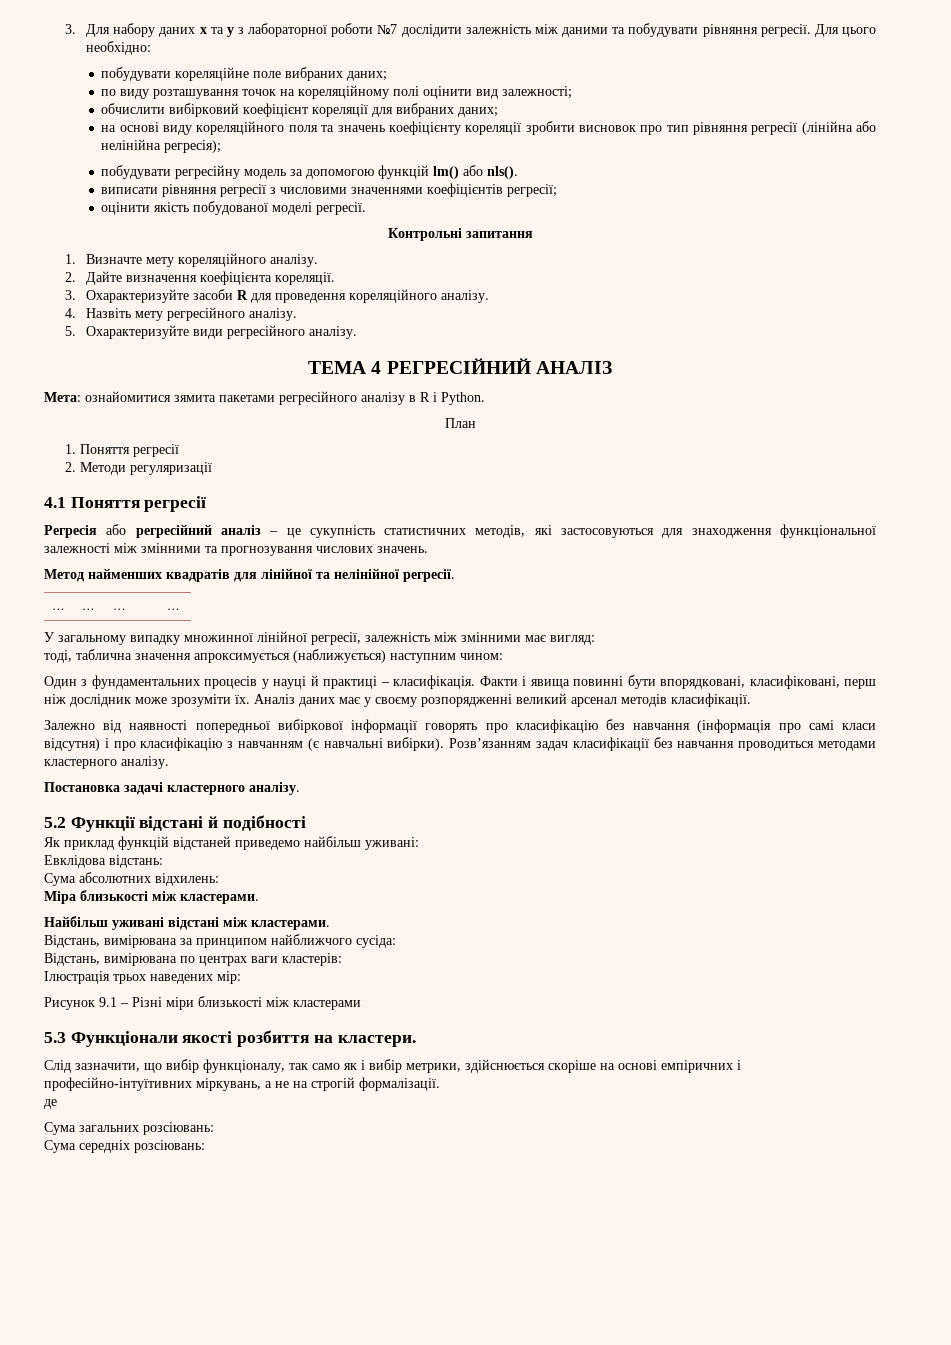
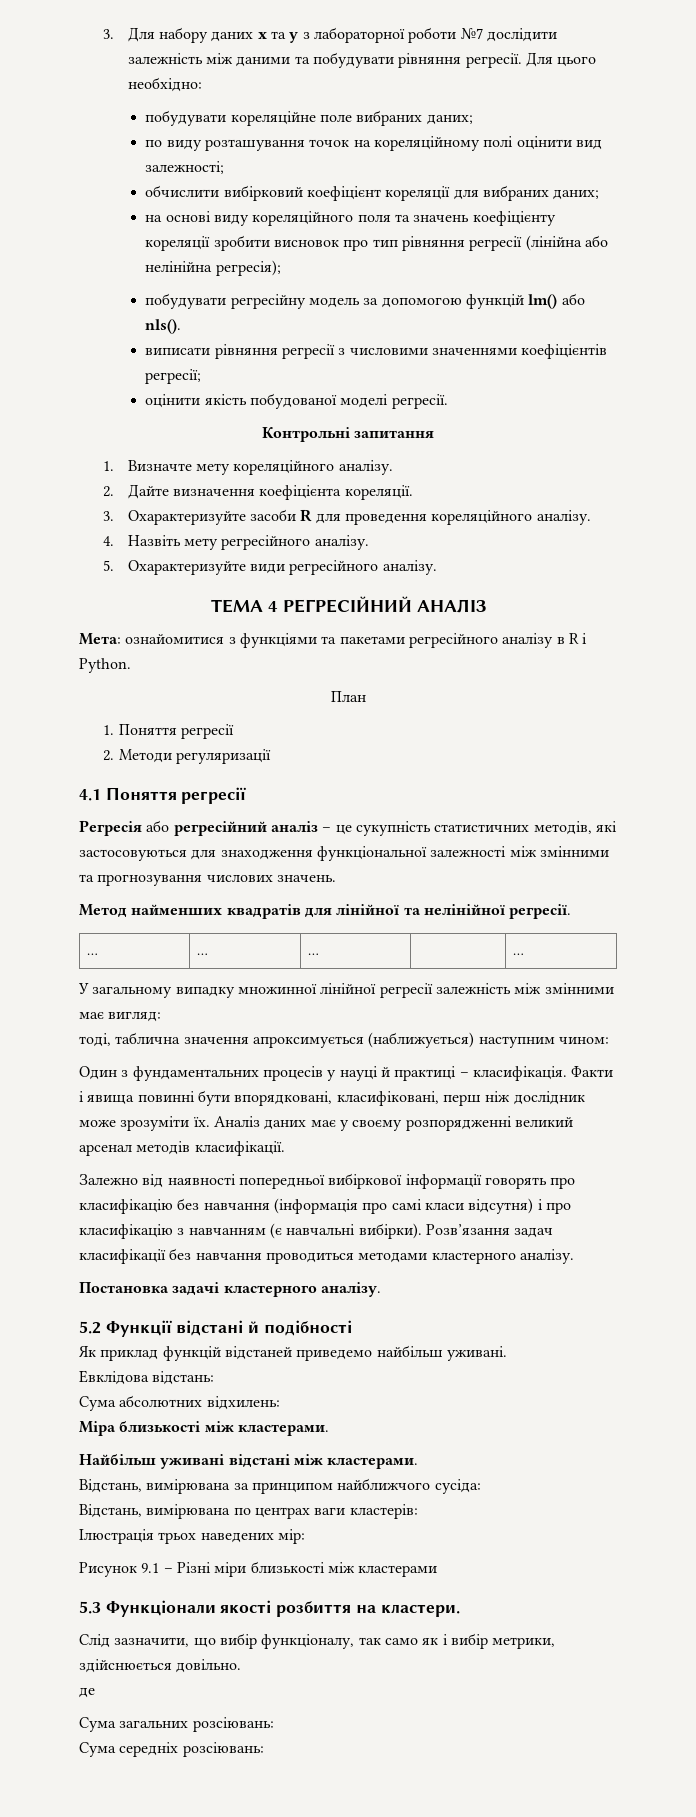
- Мета: ознайомитися зямита пакетами регресійного аналізу в R і Python.
+ Мета: ознайомитися з функціями та пакетами регресійного аналізу в R і Python.
- У загальному випадку множинної лінійної регресії, залежність між змінними має вигляд:
+ У загальному випадку множинної лінійної регресії залежність між змінними має вигляд:
- Розв’язанням задач класифікації без навчання проводиться методами кластерного аналізу.
+ Розв’язання задач класифікації без навчання проводиться методами кластерного аналізу.
- Як приклад функцій відстаней приведемо найбільш уживані:
+ Як приклад функцій відстаней приведемо найбільш уживані.
- Слід зазначити, що вибір функціоналу, так само як і вибір метрики, здійснюється скоріше на основі емпіричних і професійно-інтуїтивних міркувань, а не на строгій формалізації.
+ Слід зазначити, що вибір функціоналу, так само як і вибір метрики, здійснюється довільно.

